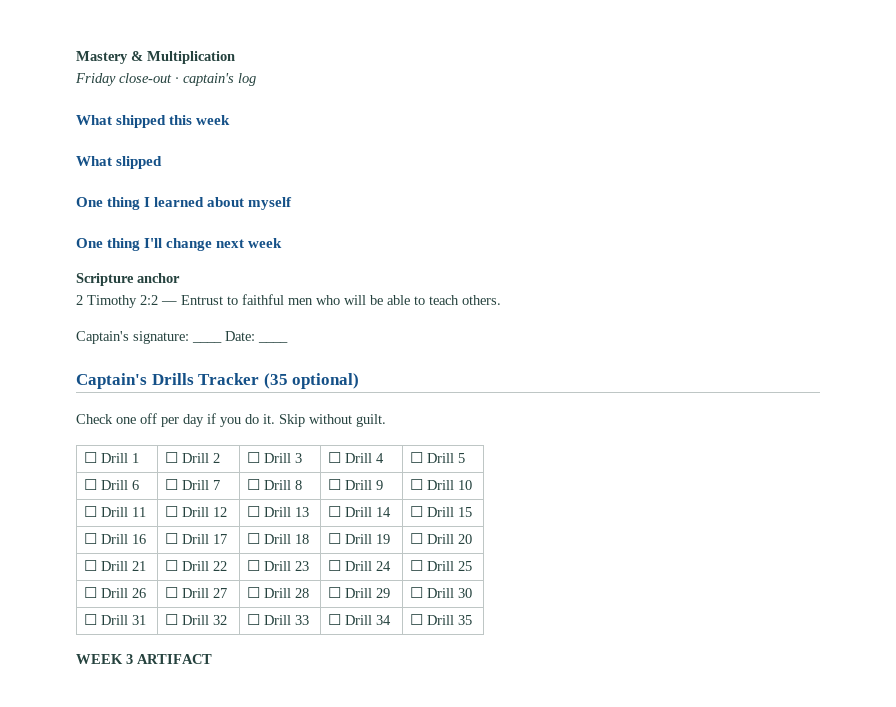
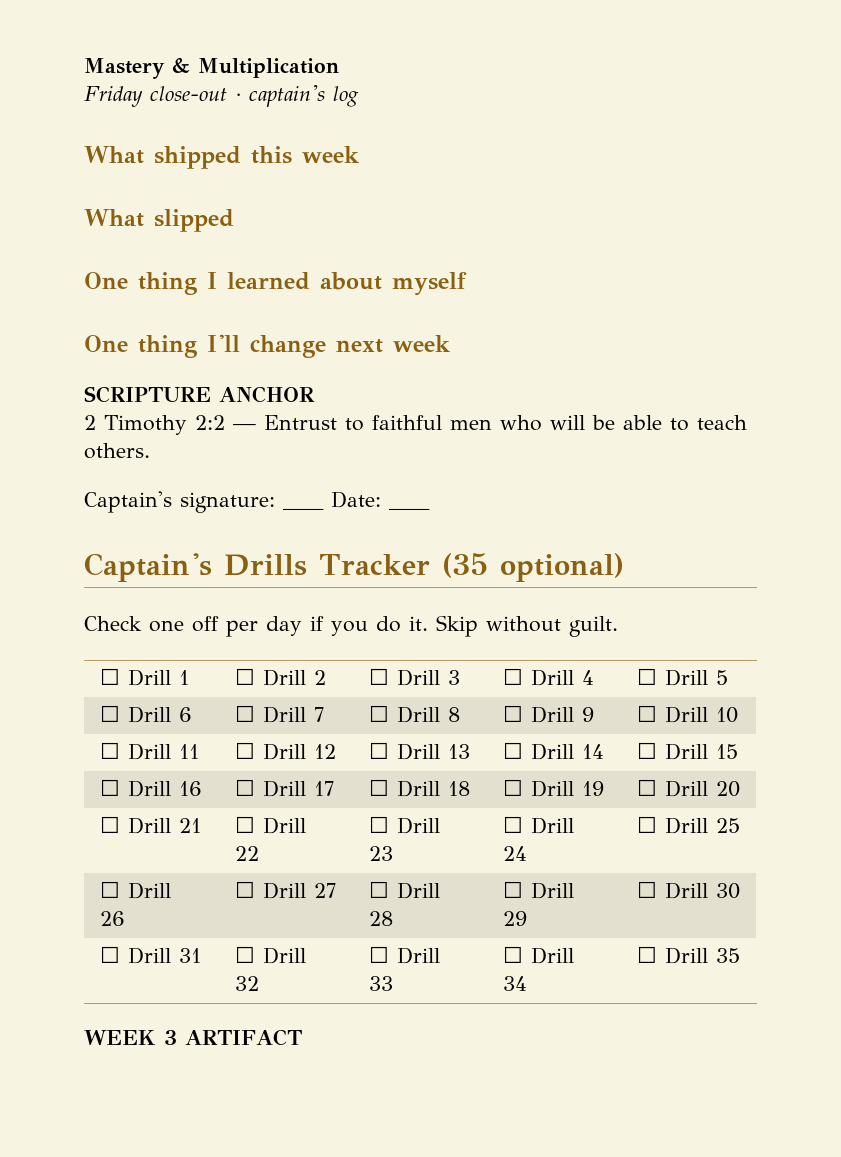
- Scripture anchor
+ SCRIPTURE ANCHOR

